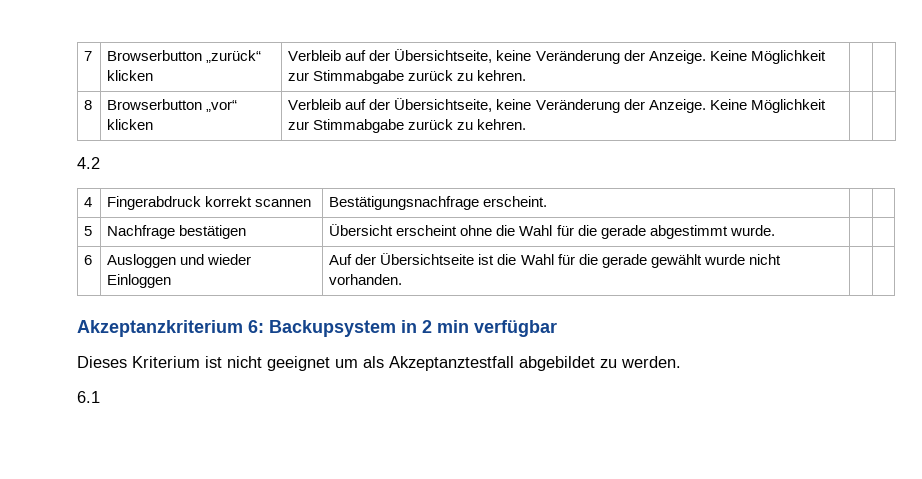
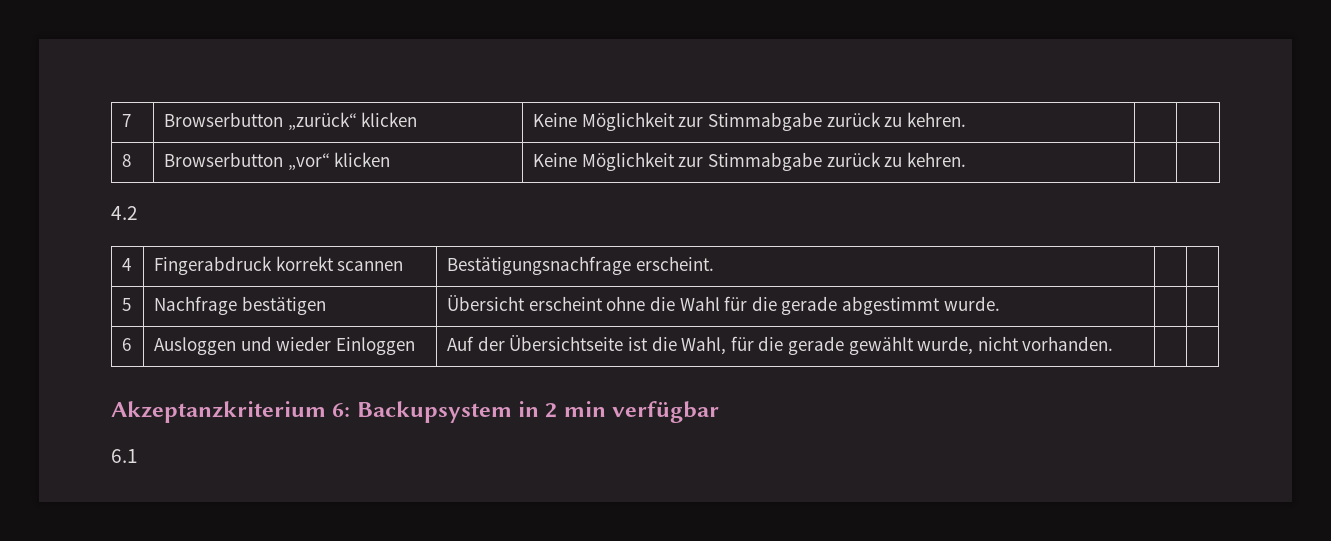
- 7 | Browserbutton „zurück“ klicken | Verbleib auf der Übersichtseite, keine Veränderung der Anzeige. Keine Möglichkeit zur Stimmabgabe zurück zu kehren. | |
+ 7 | Browserbutton „zurück“ klicken | Keine Möglichkeit zur Stimmabgabe zurück zu kehren. | |
- 8 | Browserbutton „vor“ klicken | Verbleib auf der Übersichtseite, keine Veränderung der Anzeige. Keine Möglichkeit zur Stimmabgabe zurück zu kehren. | |
+ 8 | Browserbutton „vor“ klicken | Keine Möglichkeit zur Stimmabgabe zurück zu kehren. | |
- 6 | Ausloggen und wieder Einloggen | Auf der Übersichtseite ist die Wahl für die gerade gewählt wurde nicht vorhanden. | |
+ 6 | Ausloggen und wieder Einloggen | Auf der Übersichtseite ist die Wahl, für die gerade gewählt wurde, nicht vorhanden. | |
- Dieses Kriterium ist nicht geeignet um als Akzeptanztestfall abgebildet zu werden.

